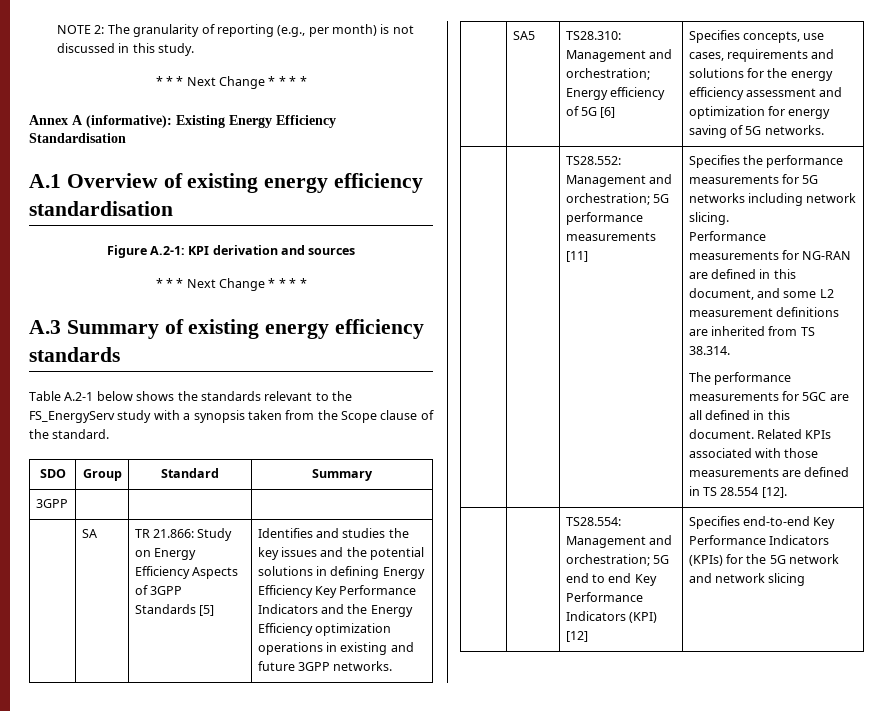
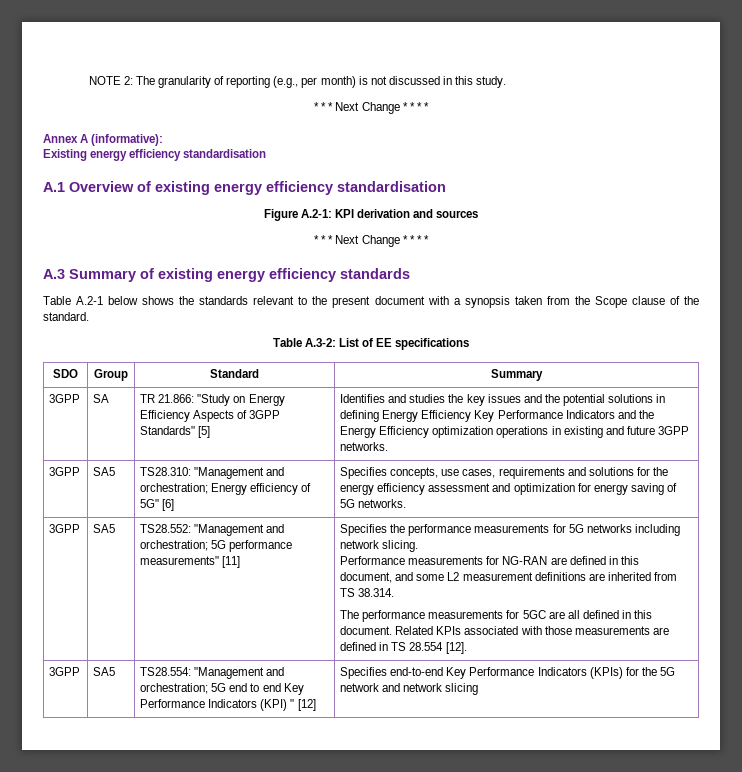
- Annex A (informative): Existing Energy Efficiency Standardisation
+ Annex A (informative):
+ Existing energy efficiency standardisation
- Table A.2-1 below shows the standards relevant to the FS_EnergyServ study with a synopsis taken from the Scope clause of the standard.
+ Table A.2-1 below shows the standards relevant to the present document with a synopsis taken from the Scope clause of the standard.
+ Table A.3-2: List of EE specifications
- 3GPP | | |
- | SA
+ 3GPP | SA
- TR 21.866: Study on Energy Efficiency Aspects of 3GPP Standards [5]
+ TR 21.866: "Study on Energy Efficiency Aspects of 3GPP Standards" [5]
- | SA5 | TS28.310: Management and orchestration; Energy efficiency of 5G [6] | Specifies concepts, use cases, requirements and solutions for the energy efficiency assessment and optimization for energy saving of 5G networks.
+ 3GPP | SA5 | TS28.310: "Management and orchestration; Energy efficiency of 5G" [6] | Specifies concepts, use cases, requirements and solutions for the energy efficiency assessment and optimization for energy saving of 5G networks.
+ 3GPP | SA5
- TS28.552: Management and orchestration; 5G performance measurements [11]
+ TS28.552: "Management and orchestration; 5G performance measurements" [11]
- | | TS28.554: Management and orchestration; 5G end to end Key Performance Indicators (KPI) [12] | Specifies end-to-end Key Performance Indicators (KPIs) for the 5G network and network slicing
+ 3GPP | SA5 | TS28.554: "Management and orchestration; 5G end to end Key Performance Indicators (KPI) " [12] | Specifies end-to-end Key Performance Indicators (KPIs) for the 5G network and network slicing

